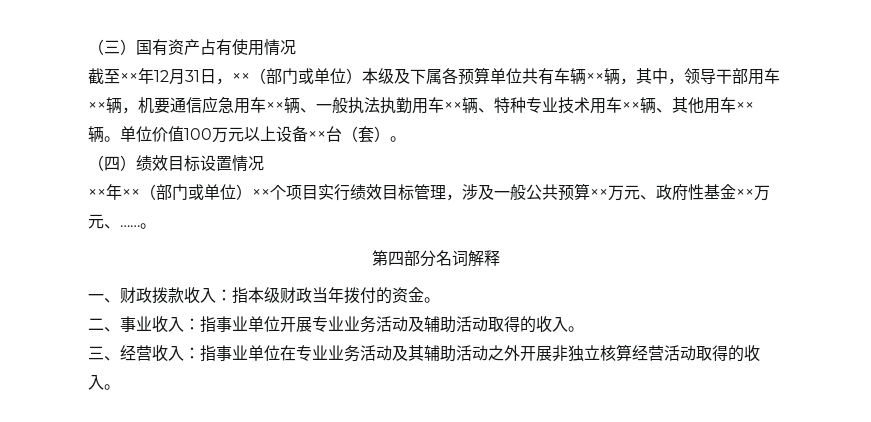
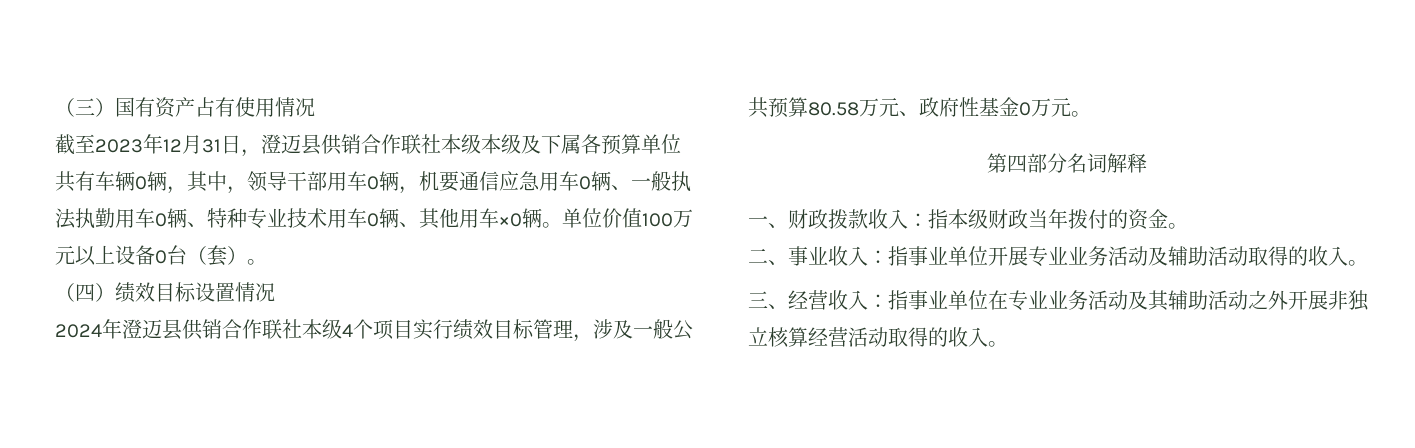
- 截至××年12月31日，××（部门或单位）本级及下属各预算单位共有车辆××辆，其中，领导干部用车××辆，机要通信应急用车××辆、一般执法执勤用车××辆、特种专业技术用车××辆、其他用车××辆。
+ 截至2023年12月31日，澄迈县供销合作联社本级本级及下属各预算单位共有车辆0辆，其中，领导干部用车0辆，机要通信应急用车0辆、一般执法执勤用车0辆、特种专业技术用车0辆、其他用车×0辆。
- 单位价值100万元以上设备××台（套）。
+ 单位价值100万元以上设备0台（套）。
- ××年××（部门或单位）××个项目实行绩效目标管理，涉及一般公共预算××万元、政府性基金××万元、……。
+ 2024年澄迈县供销合作联社本级4个项目实行绩效目标管理，涉及一般公共预算80.58万元、政府性基金0万元。

